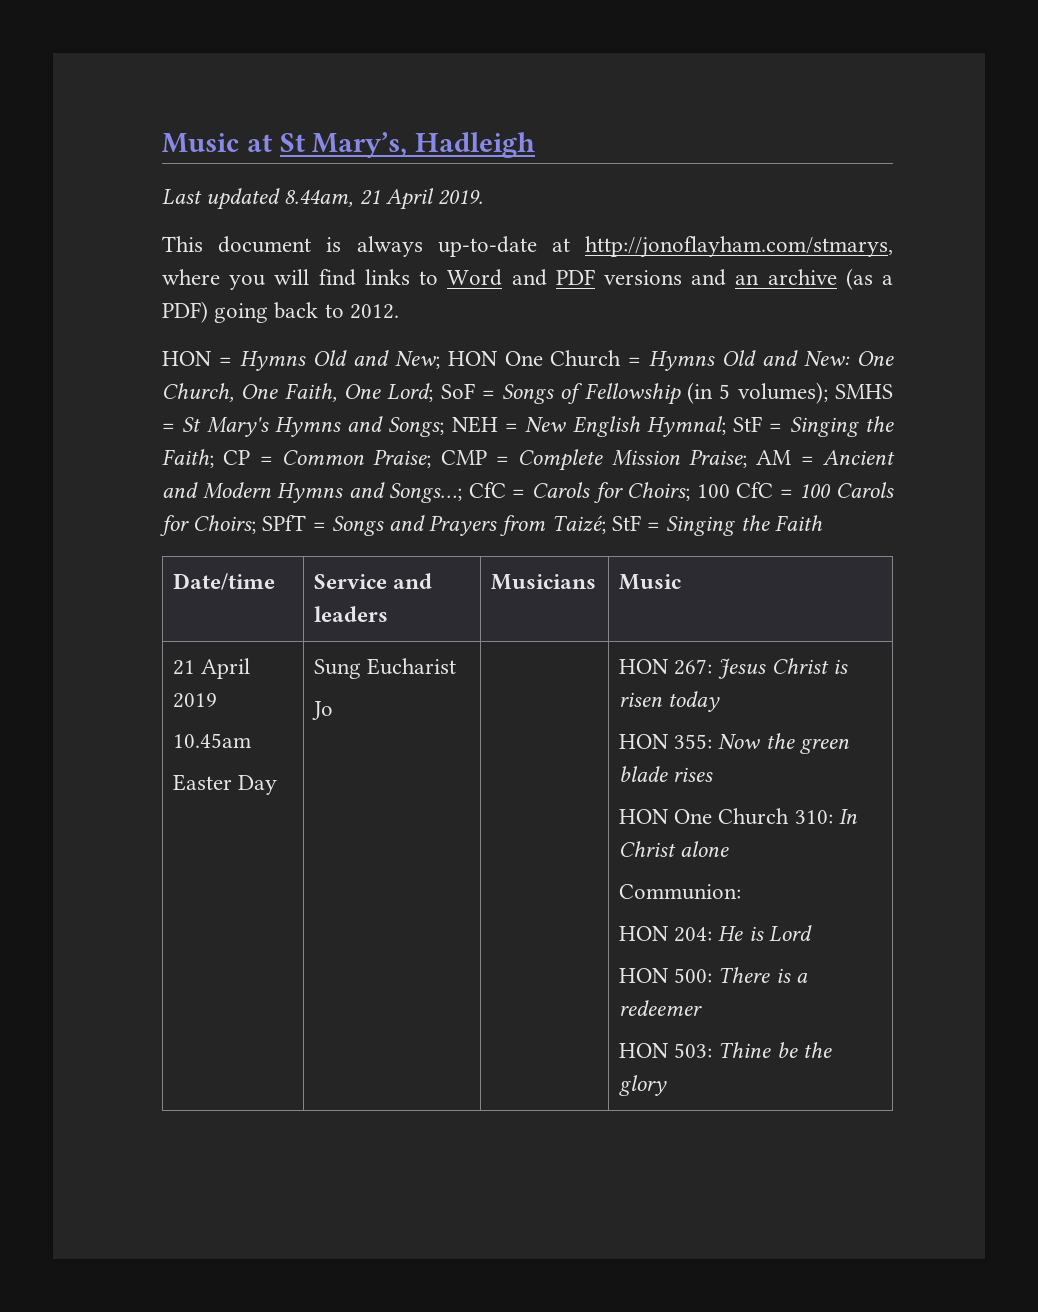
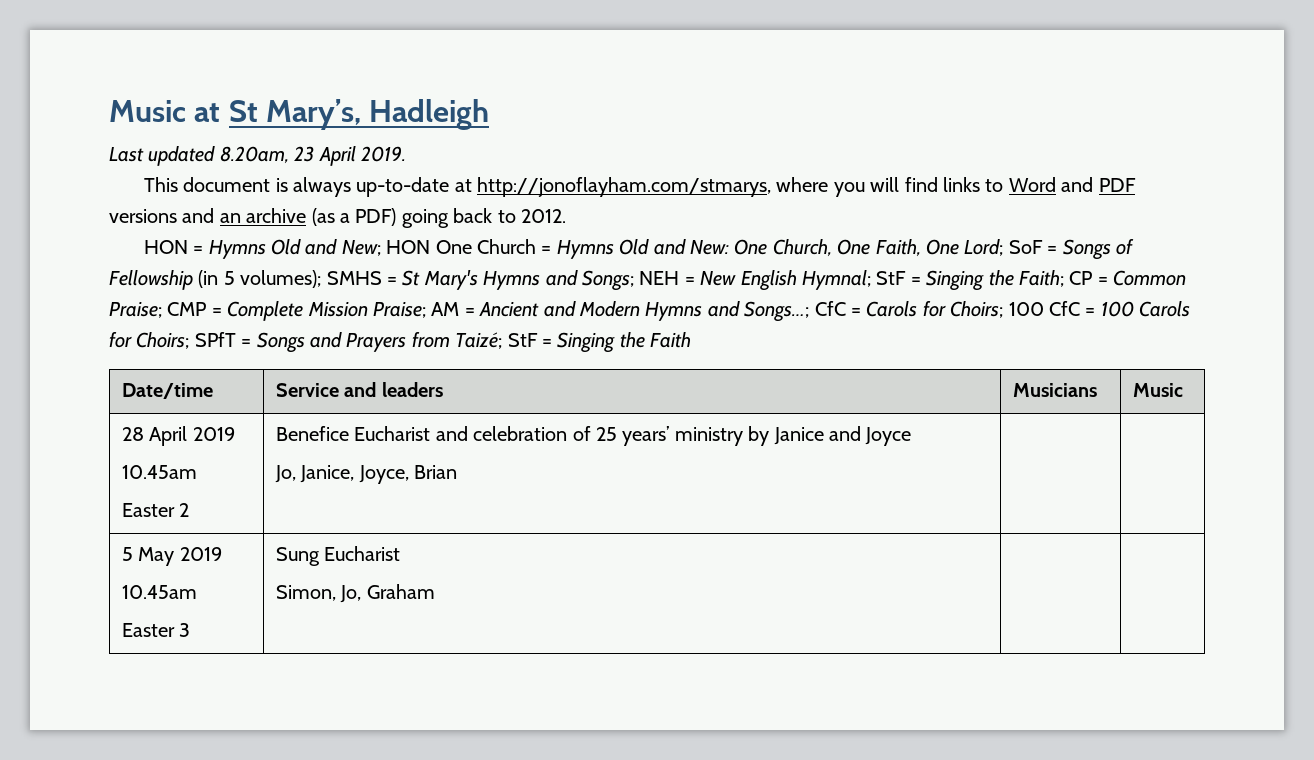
- Last updated 8.44am, 21 April 2019.
+ Last updated 8.20am, 23 April 2019.
- 21 April 2019
+ 28 April 2019
- Easter Day | Sung Eucharist
- Jo | | HON 267: Jesus Christ is risen today
- HON 355: Now the green blade rises
- HON One Church 310: In Christ alone
- Communion:
- HON 204: He is Lord
- HON 500: There is a redeemer
- HON 503: Thine be the glory
+ Easter 2 | Benefice Eucharist and celebration of 25 years’ ministry by Janice and Joyce
+ Jo, Janice, Joyce, Brian | |
+ 5 May 2019
+ 10.45am
+ Easter 3 | Sung Eucharist
+ Simon, Jo, Graham | |

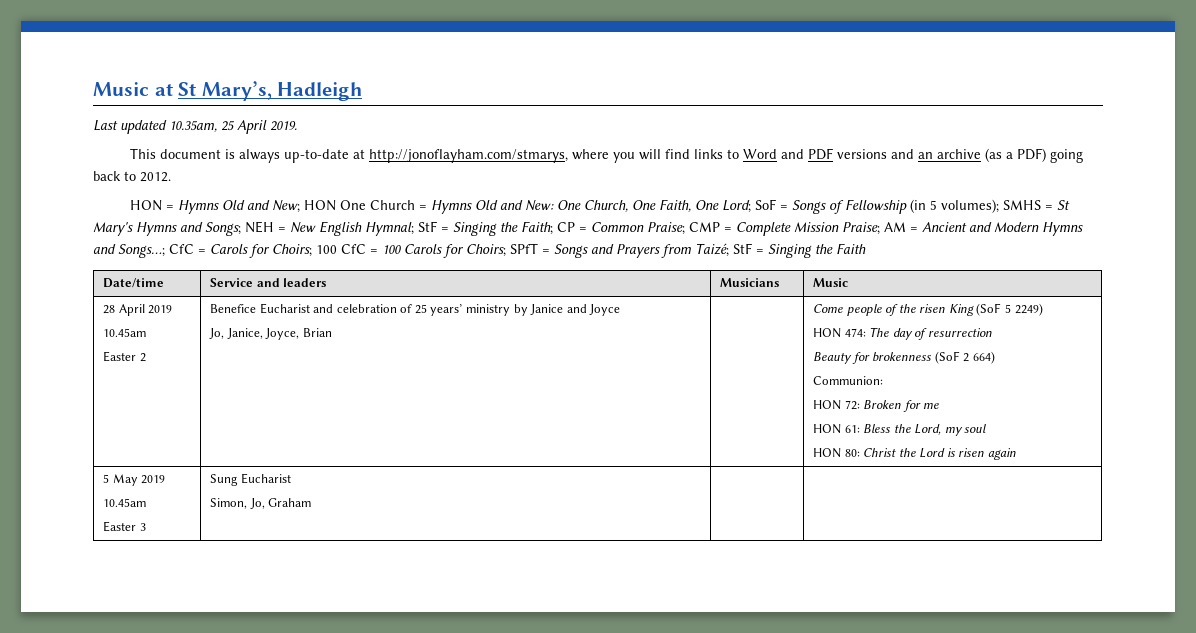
- Last updated 8.20am, 23 April 2019.
+ Last updated 10.35am, 25 April 2019.
+ Come people of the risen King (SoF 5 2249)
+ HON 474: The day of resurrection
+ Beauty for brokenness (SoF 2 664)
+ Communion:
+ HON 72: Broken for me
+ HON 61: Bless the Lord, my soul
+ HON 80: Christ the Lord is risen again

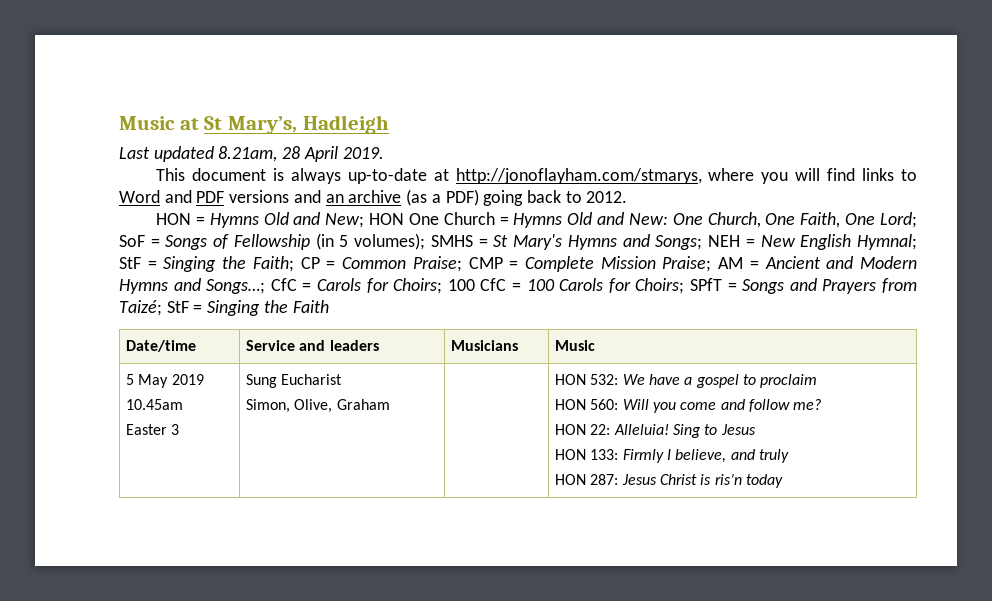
- Last updated 10.35am, 25 April 2019.
+ Last updated 8.21am, 28 April 2019.
- 28 April 2019
- 10.45am
- Easter 2 | Benefice Eucharist and celebration of 25 years’ ministry by Janice and Joyce
- Jo, Janice, Joyce, Brian | | Come people of the risen King (SoF 5 2249)
- HON 474: The day of resurrection
- Beauty for brokenness (SoF 2 664)
- Communion:
- HON 72: Broken for me
- HON 61: Bless the Lord, my soul
- HON 80: Christ the Lord is risen again
- Simon, Jo, Graham
+ Simon, Olive, Graham
+ HON 532: We have a gospel to proclaim
+ HON 560: Will you come and follow me?
+ HON 22: Alleluia! Sing to Jesus
+ HON 133: Firmly I believe, and truly
+ HON 287: Jesus Christ is ris’n today

